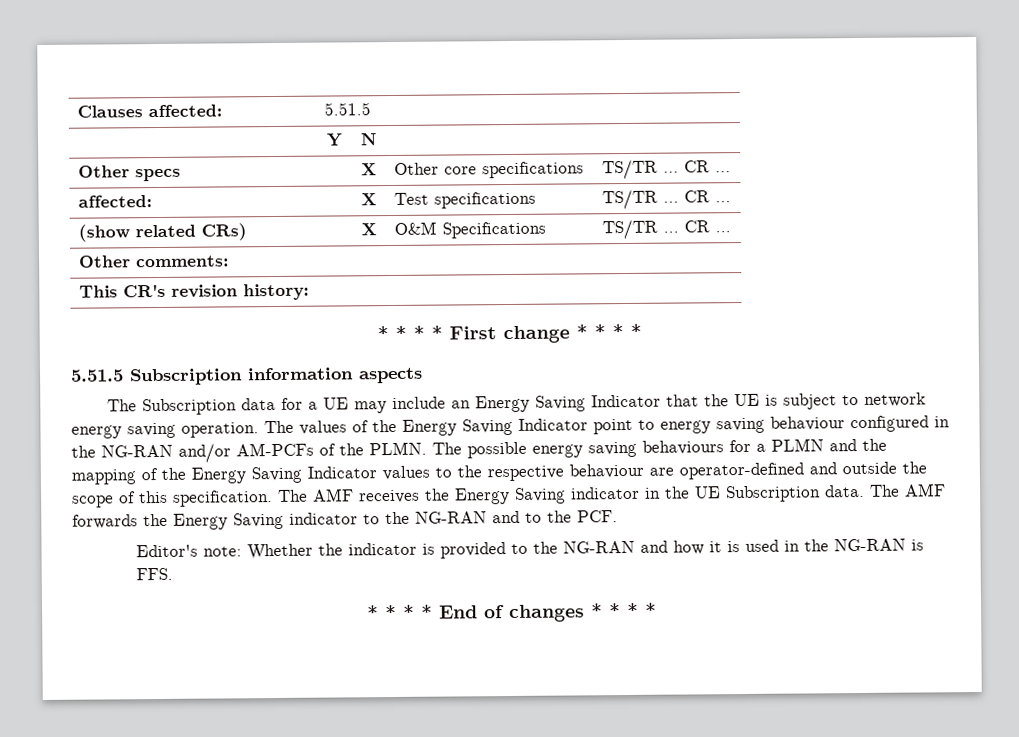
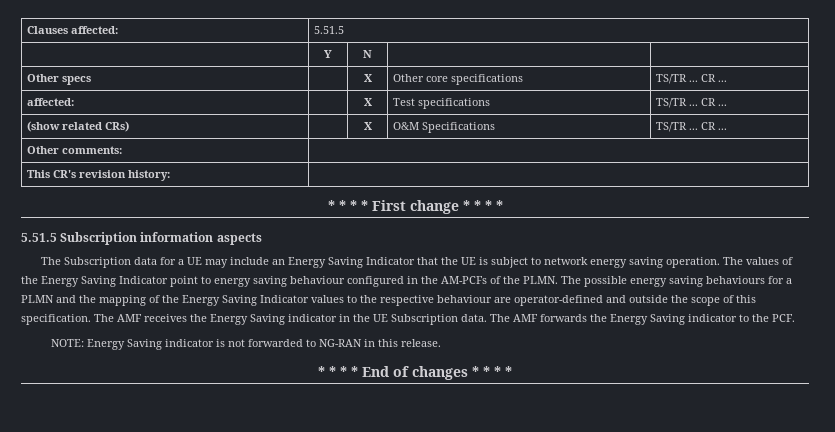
- The values of the Energy Saving Indicator point to energy saving behaviour configured in the NG-RAN and/or AM-PCFs of the PLMN.
+ The values of the Energy Saving Indicator point to energy saving behaviour configured in the AM-PCFs of the PLMN.
- The AMF forwards the Energy Saving indicator to the NG-RAN and to the PCF.
- Editor's note: Whether the indicator is provided to the NG-RAN and how it is used in the NG-RAN is FFS.
+ The AMF forwards the Energy Saving indicator to the PCF.
+ NOTE: Energy Saving indicator is not forwarded to NG-RAN in this release.

